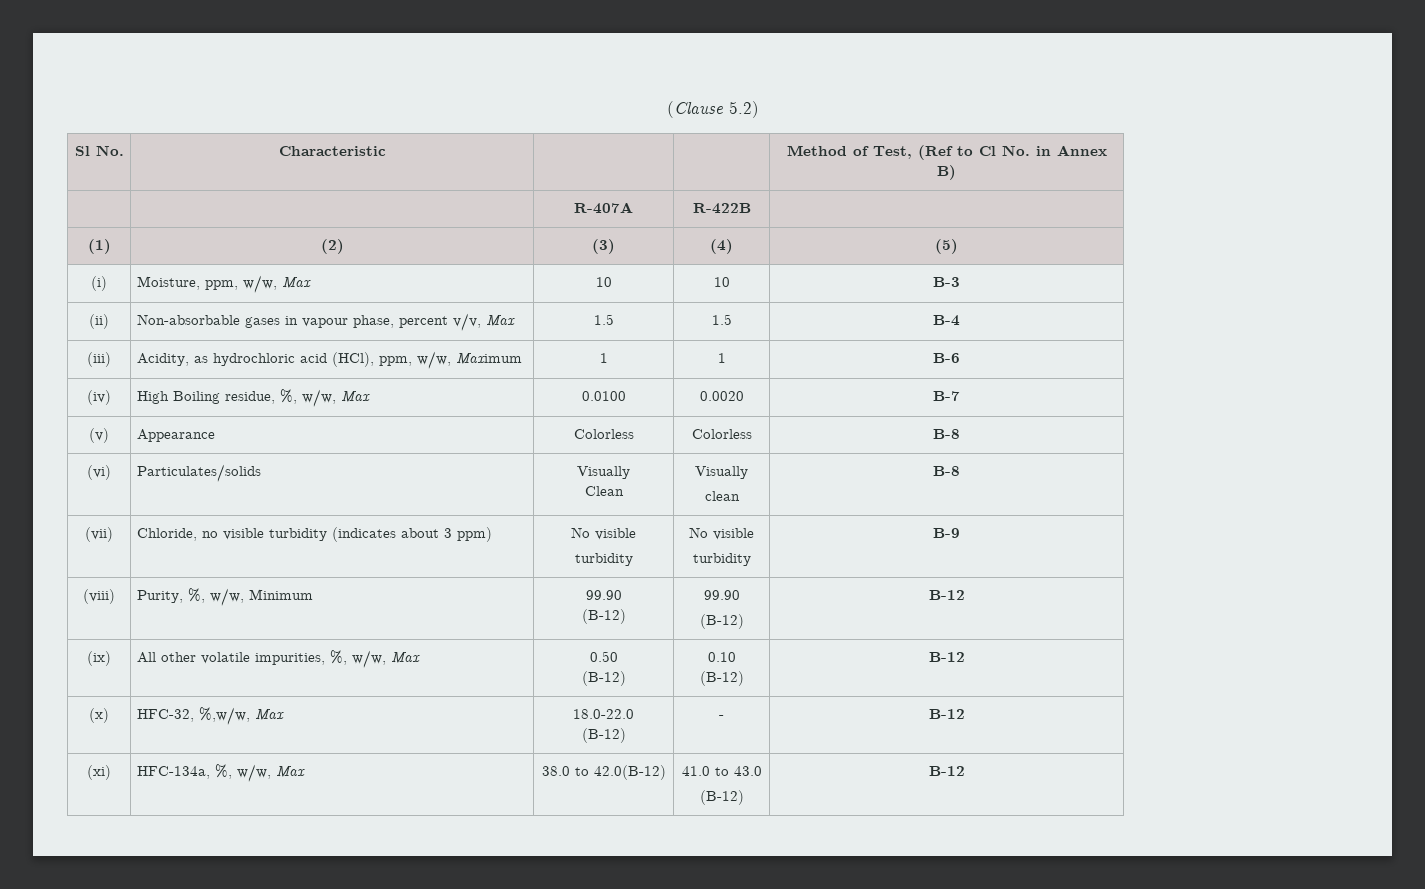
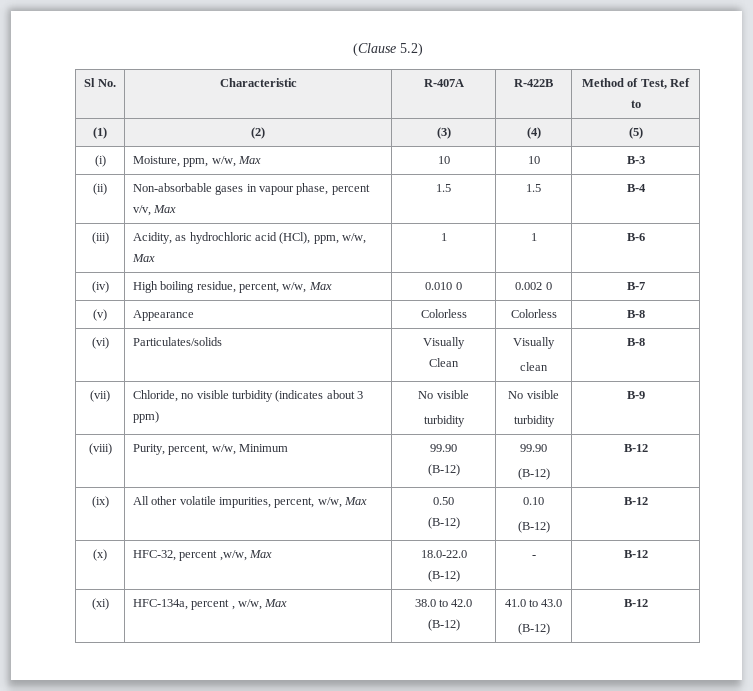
- Sl No. | Characteristic | | | Method of Test, (Ref to Cl No. in Annex B)
- | | R-407A | R-422B |
+ Sl No. | Characteristic | R-407A | R-422B | Method of Test, Ref to
- (iii) | Acidity, as hydrochloric acid (HCl), ppm, w/w, Maximum | 1 | 1 | B-6
+ (iii) | Acidity, as hydrochloric acid (HCl), ppm, w/w, Max | 1 | 1 | B-6
- (iv) | High Boiling residue, %, w/w, Max | 0.0100 | 0.0020 | B-7
+ (iv) | High boiling residue, percent, w/w, Max | 0.010 0 | 0.002 0 | B-7
- (viii) | Purity, %, w/w, Minimum | 99.90
+ (viii) | Purity, percent, w/w, Minimum | 99.90
- (ix) | All other volatile impurities, %, w/w, Max | 0.50
+ (ix) | All other volatile impurities, percent, w/w, Max | 0.50
- (x) | HFC-32, %,w/w, Max | 18.0-22.0
+ (x) | HFC-32, percent ,w/w, Max | 18.0-22.0
- (xi) | HFC-134a, %, w/w, Max | 38.0 to 42.0(B-12) | 41.0 to 43.0
+ (xi) | HFC-134a, percent , w/w, Max | 38.0 to 42.0 (B-12) | 41.0 to 43.0

